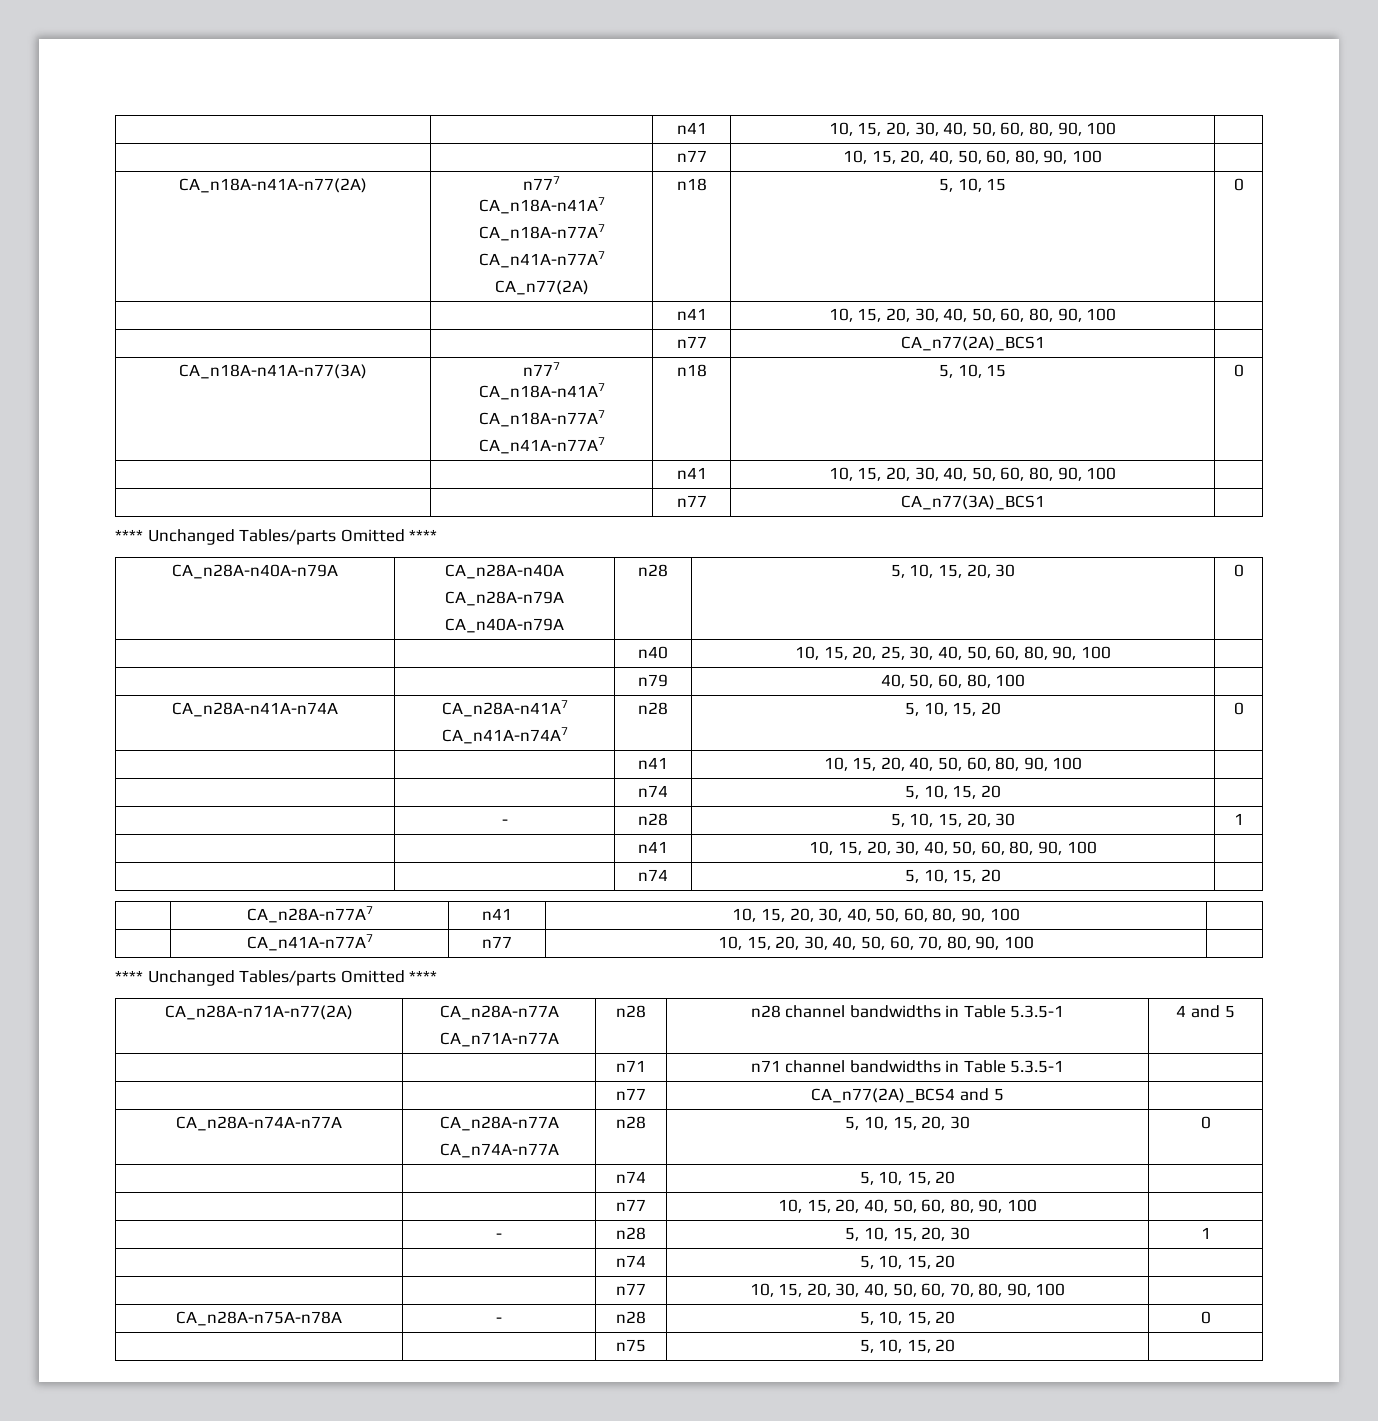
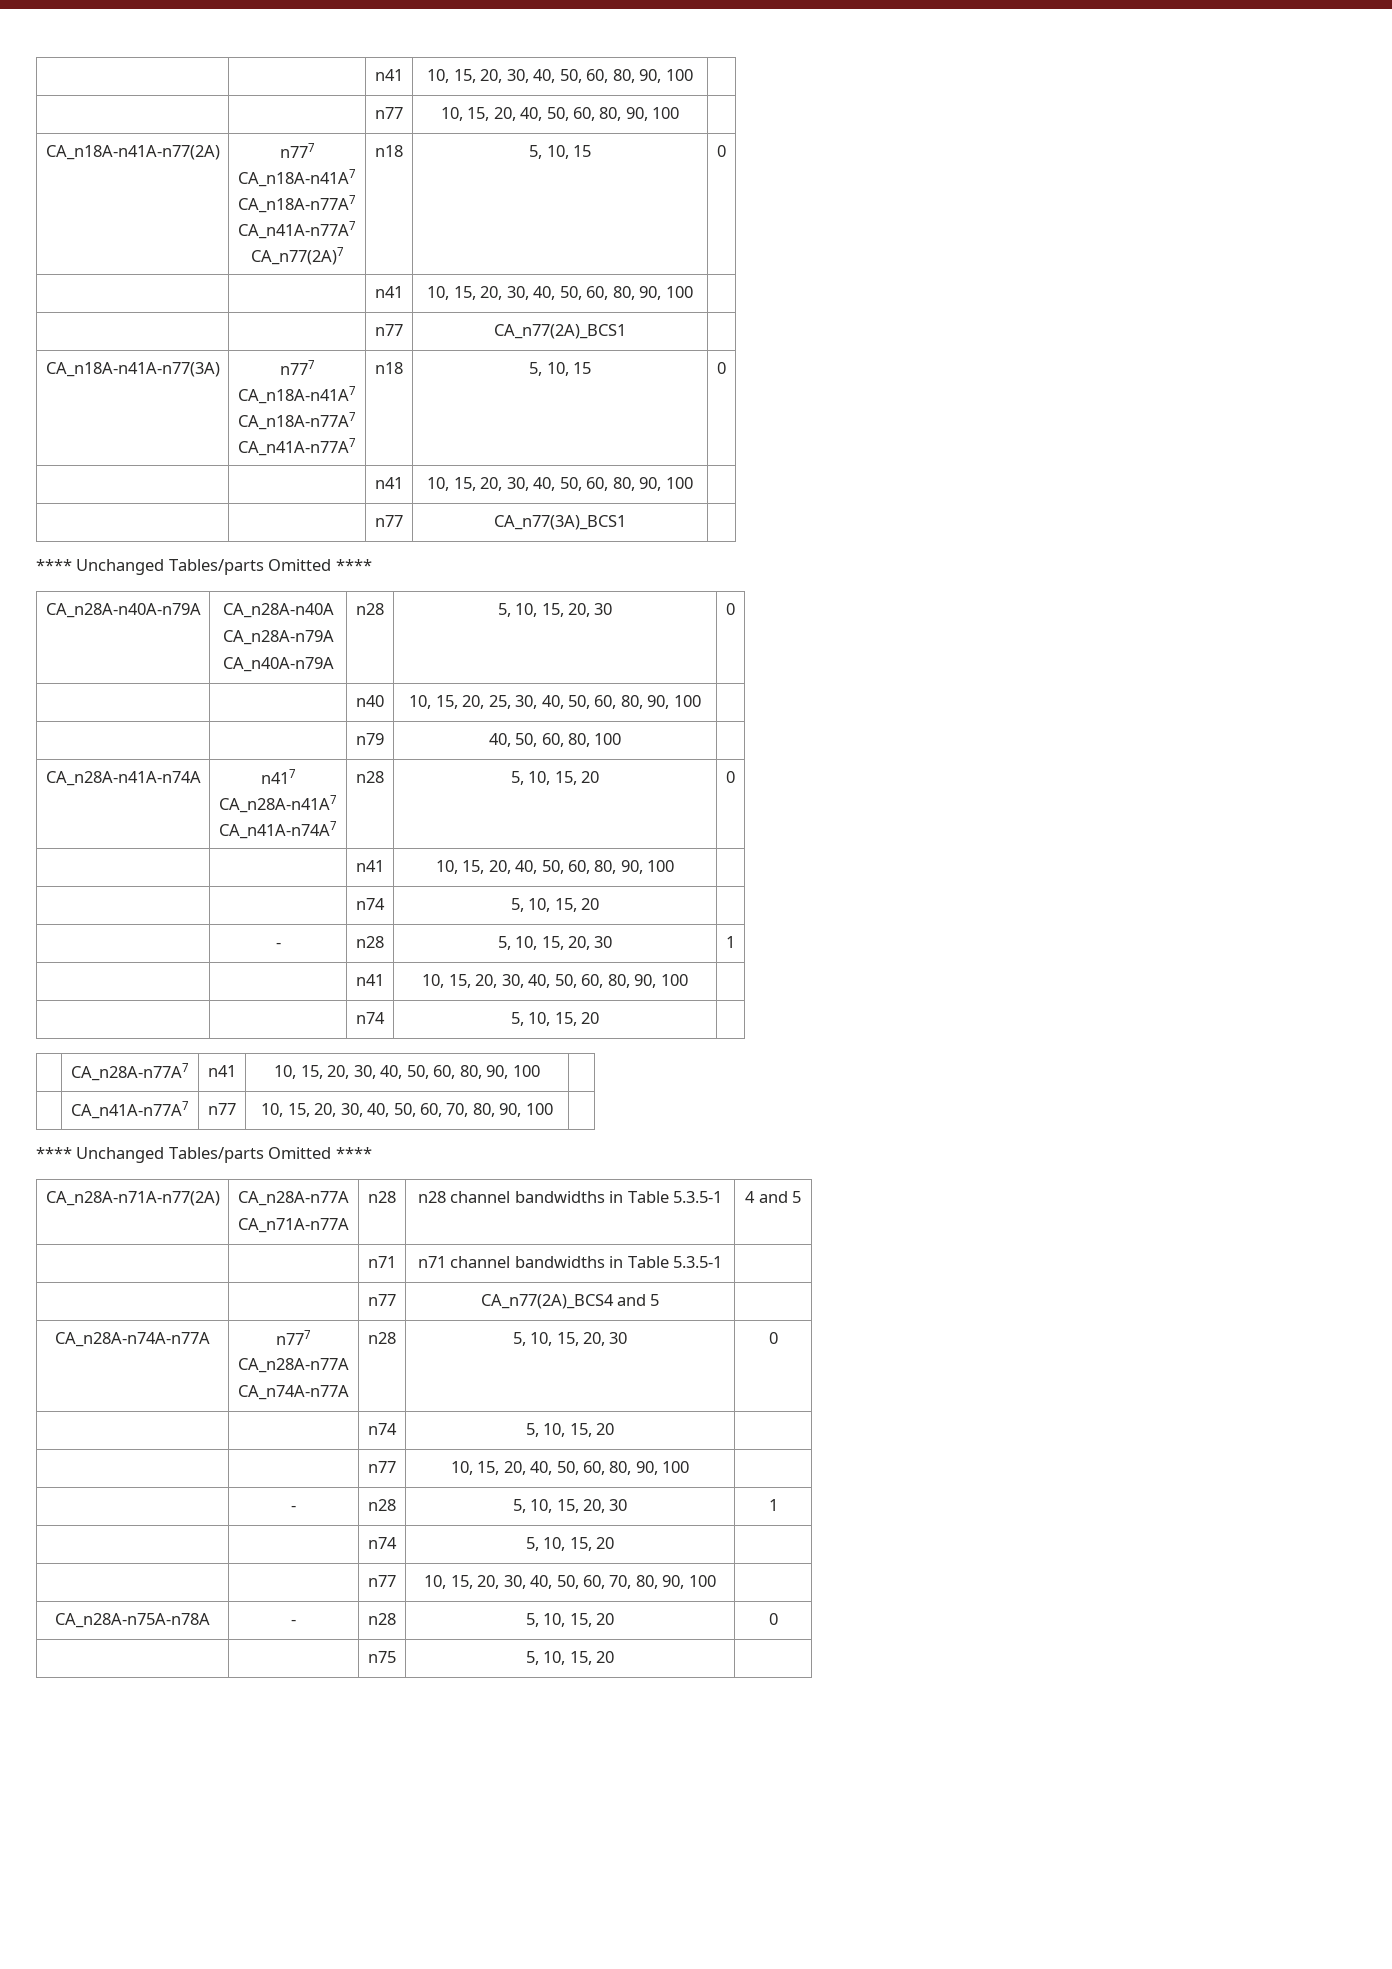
  CA_n18A-n41A-n77(2A) | n777
  CA_n18A-n41A7
  CA_n18A-n77A7
  CA_n41A-n77A7
- CA_n77(2A) | n18 | 5, 10, 15 | 0
+ CA_n77(2A)7 | n18 | 5, 10, 15 | 0
- CA_n28A-n41A-n74A | CA_n28A-n41A7
+ CA_n28A-n41A-n74A | n417
+ CA_n28A-n41A7
- CA_n28A-n74A-n77A | CA_n28A-n77A
+ CA_n28A-n74A-n77A | n777
+ CA_n28A-n77A

